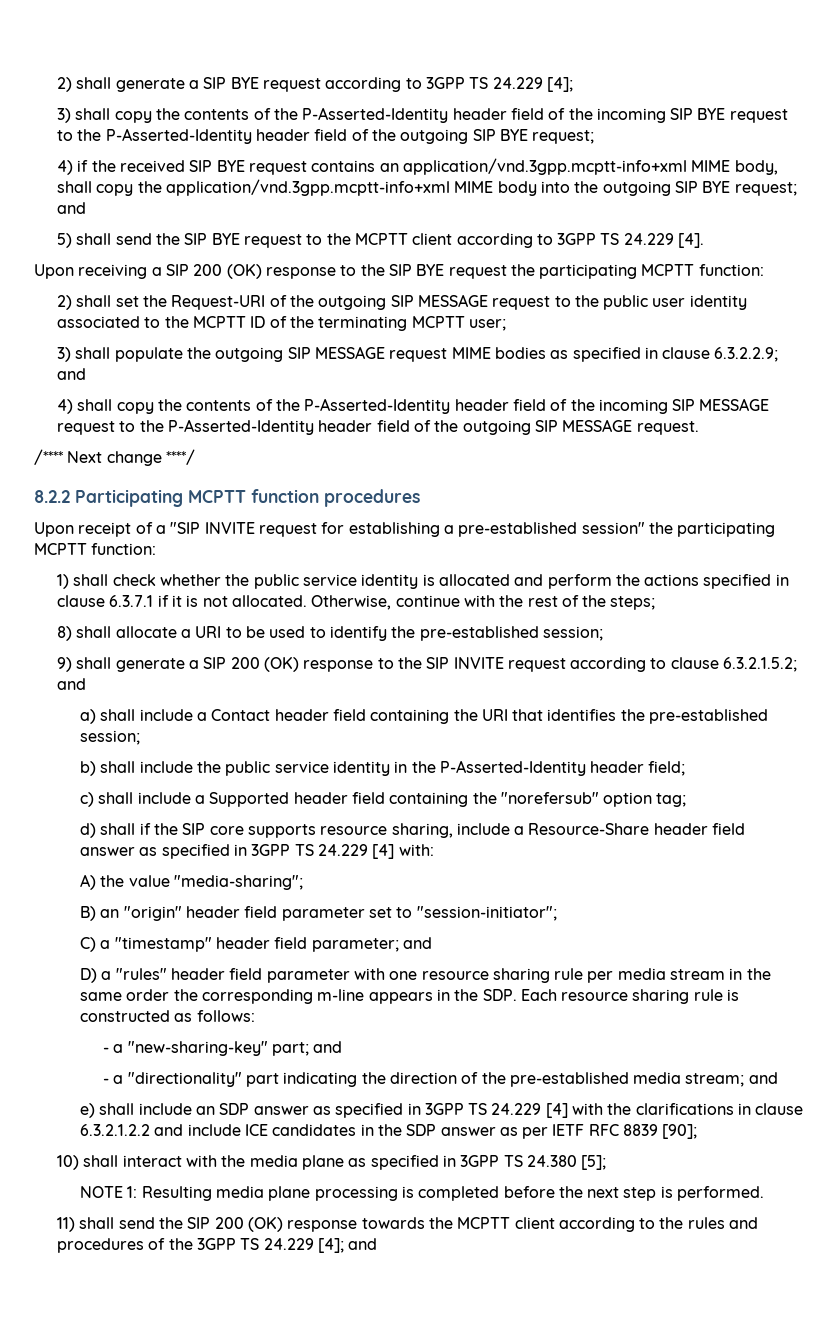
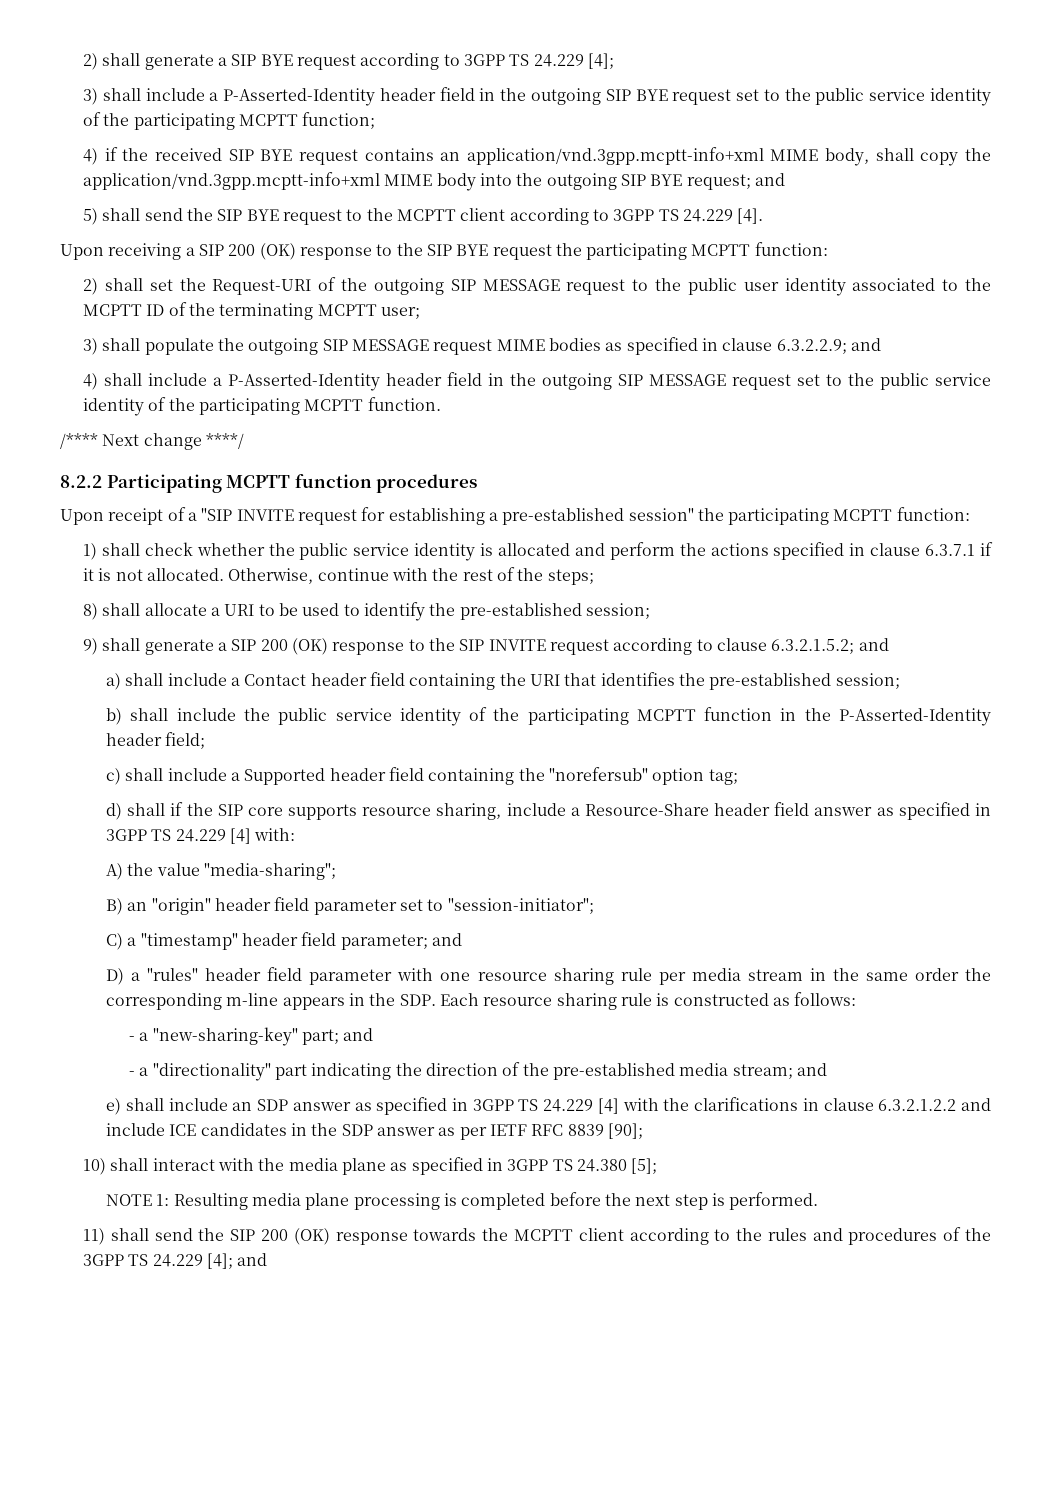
- 3) shall copy the contents of the P-Asserted-Identity header field of the incoming SIP BYE request to the P-Asserted-Identity header field of the outgoing SIP BYE request;
+ 3) shall include a P-Asserted-Identity header field in the outgoing SIP BYE request set to the public service identity of the participating MCPTT function;
- 4) shall copy the contents of the P-Asserted-Identity header field of the incoming SIP MESSAGE request to the P-Asserted-Identity header field of the outgoing SIP MESSAGE request.
+ 4) shall include a P-Asserted-Identity header field in the outgoing SIP MESSAGE request set to the public service identity of the participating MCPTT function.
- b) shall include the public service identity in the P-Asserted-Identity header field;
+ b) shall include the public service identity of the participating MCPTT function in the P-Asserted-Identity header field;

